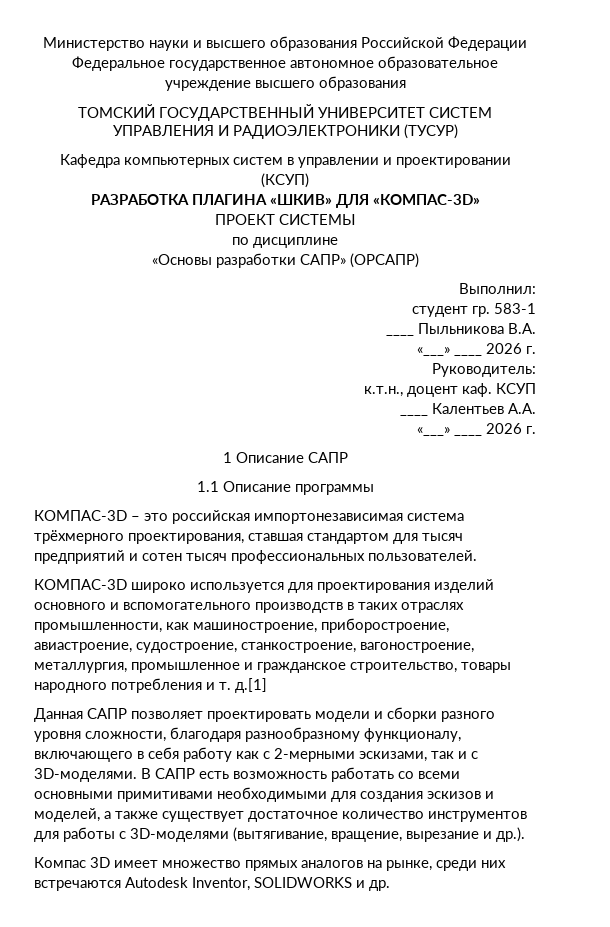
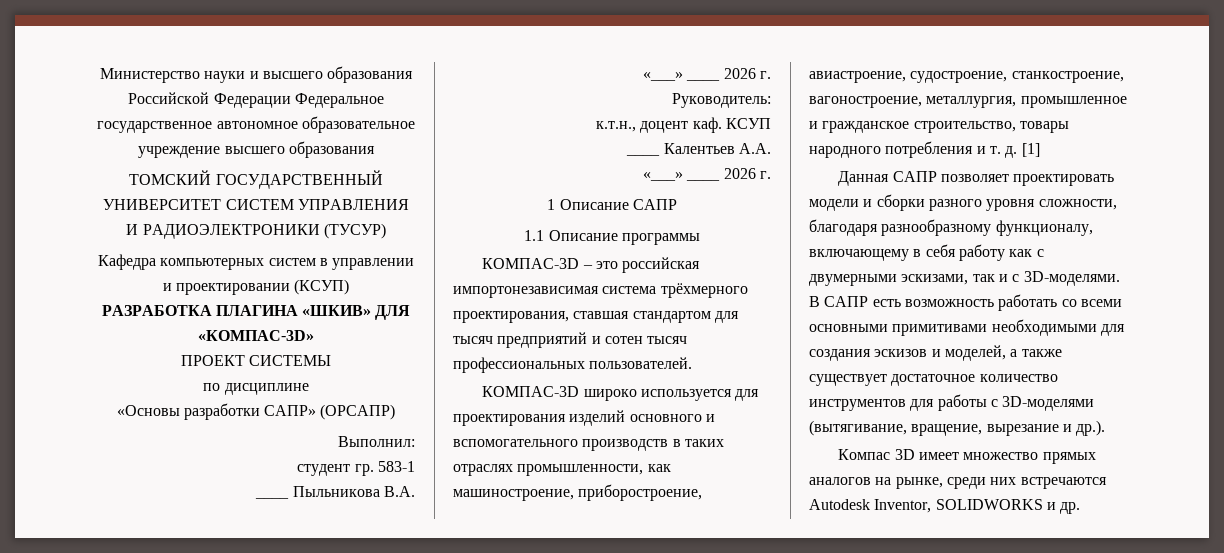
- КОМПАС-3D широко используется для проектирования изделий основного и вспомогательного производств в таких отраслях промышленности, как машиностроение, приборостроение, авиастроение, судостроение, станкостроение, вагоностроение, металлургия, промышленное и гражданское строительство, товары народного потребления и т. д.[1]
+ КОМПАС-3D широко используется для проектирования изделий основного и вспомогательного производств в таких отраслях промышленности, как машиностроение, приборостроение, авиастроение, судостроение, станкостроение, вагоностроение, металлургия, промышленное и гражданское строительство, товары народного потребления и т. д. [1]
- Данная САПР позволяет проектировать модели и сборки разного уровня сложности, благодаря разнообразному функционалу, включающего в себя работу как с 2-мерными эскизами, так и с 3D-моделями.
+ Данная САПР позволяет проектировать модели и сборки разного уровня сложности, благодаря разнообразному функционалу, включающему в себя работу как с двумерными эскизами, так и с 3D-моделями.

